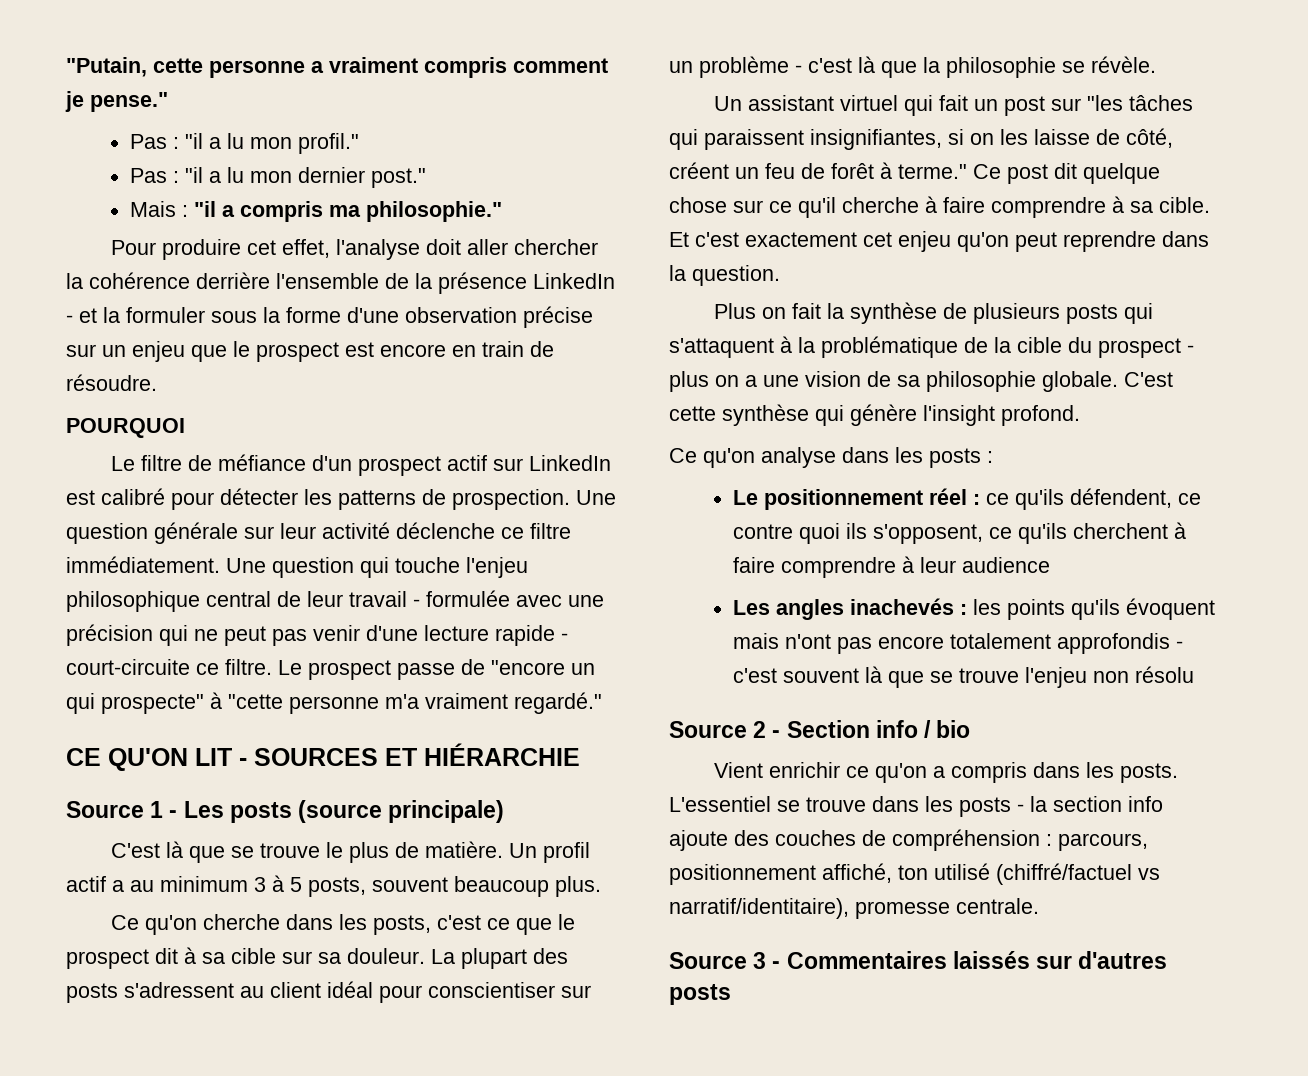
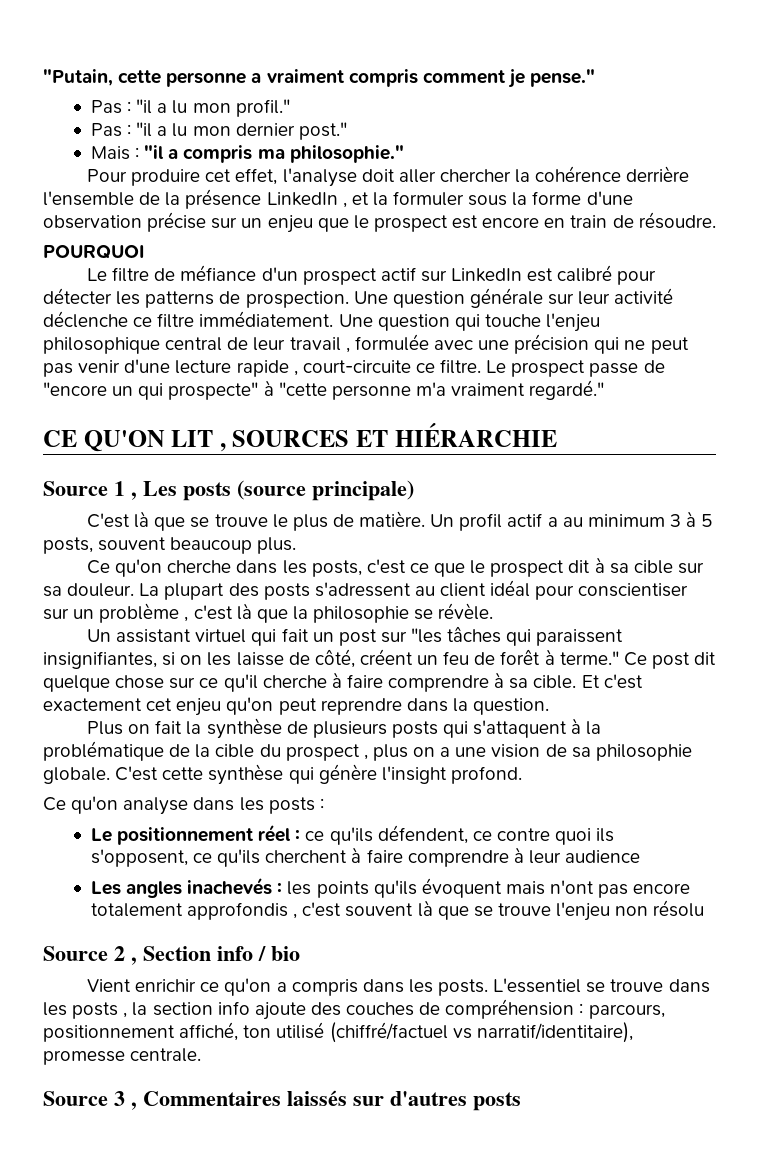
- Pour produire cet effet, l'analyse doit aller chercher la cohérence derrière l'ensemble de la présence LinkedIn - et la formuler sous la forme d'une observation précise sur un enjeu que le prospect est encore en train de résoudre.
+ Pour produire cet effet, l'analyse doit aller chercher la cohérence derrière l'ensemble de la présence LinkedIn , et la formuler sous la forme d'une observation précise sur un enjeu que le prospect est encore en train de résoudre.
- Une question qui touche l'enjeu philosophique central de leur travail - formulée avec une précision qui ne peut pas venir d'une lecture rapide - court-circuite ce filtre.
+ Une question qui touche l'enjeu philosophique central de leur travail , formulée avec une précision qui ne peut pas venir d'une lecture rapide , court-circuite ce filtre.
- CE QU'ON LIT - SOURCES ET HIÉRARCHIE
+ CE QU'ON LIT , SOURCES ET HIÉRARCHIE
- Source 1 - Les posts (source principale)
+ Source 1 , Les posts (source principale)
- La plupart des posts s'adressent au client idéal pour conscientiser sur un problème - c'est là que la philosophie se révèle.
+ La plupart des posts s'adressent au client idéal pour conscientiser sur un problème , c'est là que la philosophie se révèle.
- Plus on fait la synthèse de plusieurs posts qui s'attaquent à la problématique de la cible du prospect - plus on a une vision de sa philosophie globale.
+ Plus on fait la synthèse de plusieurs posts qui s'attaquent à la problématique de la cible du prospect , plus on a une vision de sa philosophie globale.
- Les angles inachevés : les points qu'ils évoquent mais n'ont pas encore totalement approfondis - c'est souvent là que se trouve l'enjeu non résolu
+ Les angles inachevés : les points qu'ils évoquent mais n'ont pas encore totalement approfondis , c'est souvent là que se trouve l'enjeu non résolu
- Source 2 - Section info / bio
+ Source 2 , Section info / bio
- L'essentiel se trouve dans les posts - la section info ajoute des couches de compréhension : parcours, positionnement affiché, ton utilisé (chiffré/factuel vs narratif/identitaire), promesse centrale.
+ L'essentiel se trouve dans les posts , la section info ajoute des couches de compréhension : parcours, positionnement affiché, ton utilisé (chiffré/factuel vs narratif/identitaire), promesse centrale.
- Source 3 - Commentaires laissés sur d'autres posts
+ Source 3 , Commentaires laissés sur d'autres posts

